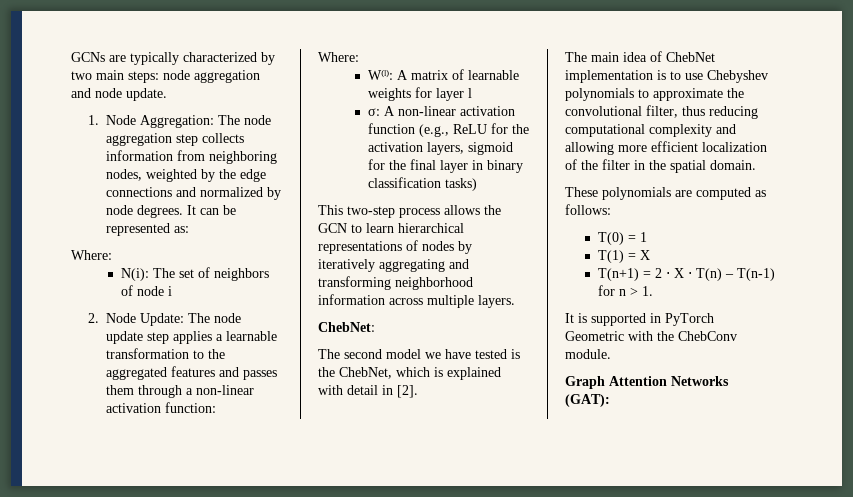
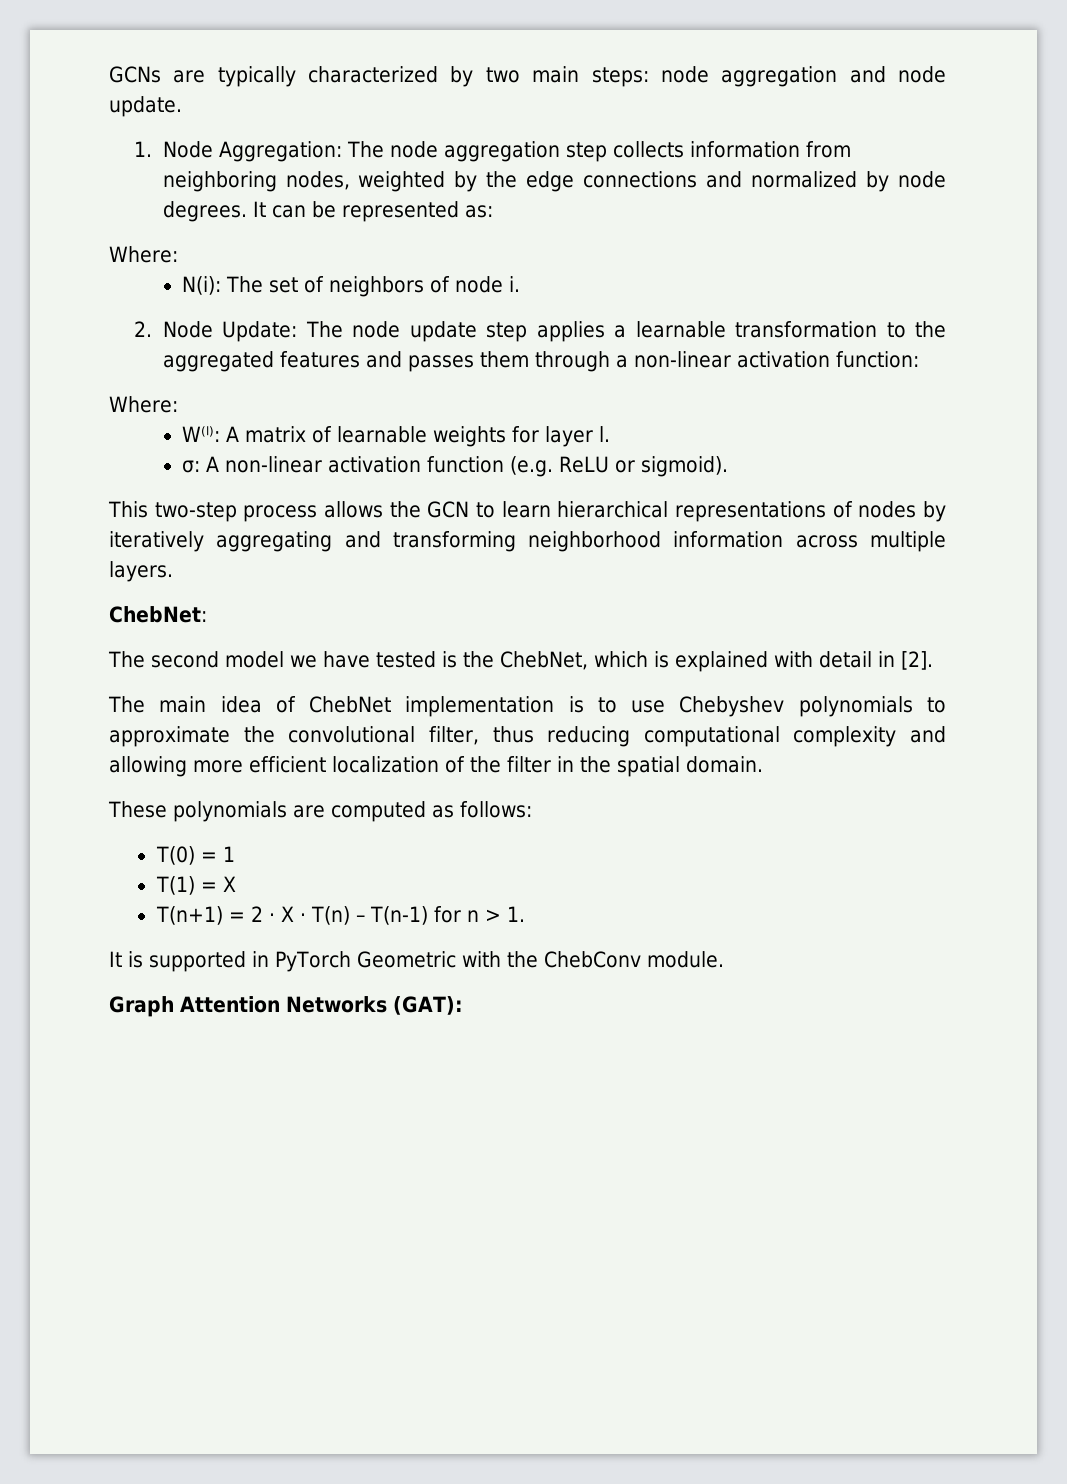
- N(i): The set of neighbors of node i
+ N(i): The set of neighbors of node i.
- W⁽ˡ⁾: A matrix of learnable weights for layer l
+ W⁽ˡ⁾: A matrix of learnable weights for layer l.
- σ: A non-linear activation function (e.g., ReLU for the activation layers, sigmoid for the final layer in binary classification tasks)
+ σ: A non-linear activation function (e.g. ReLU or sigmoid).

